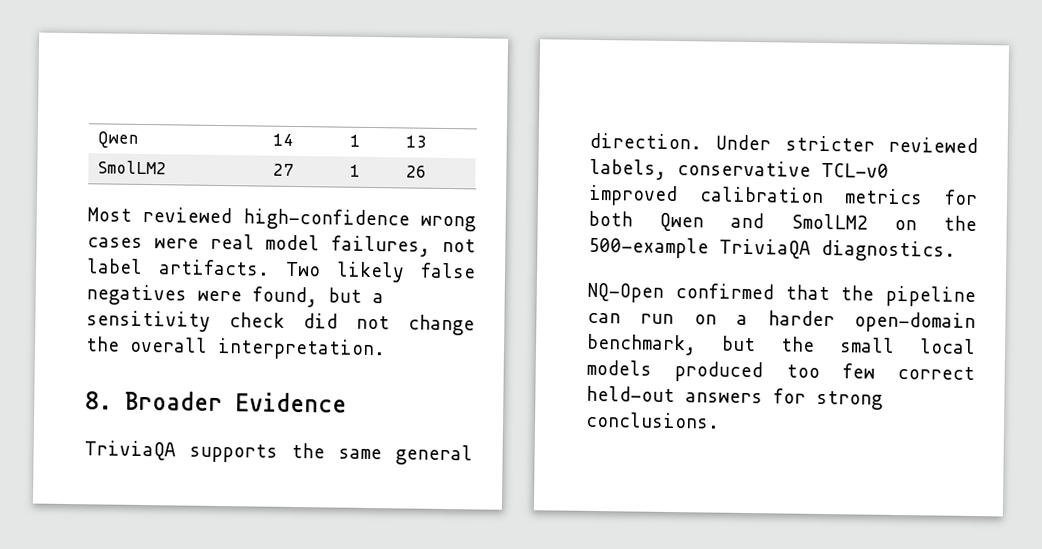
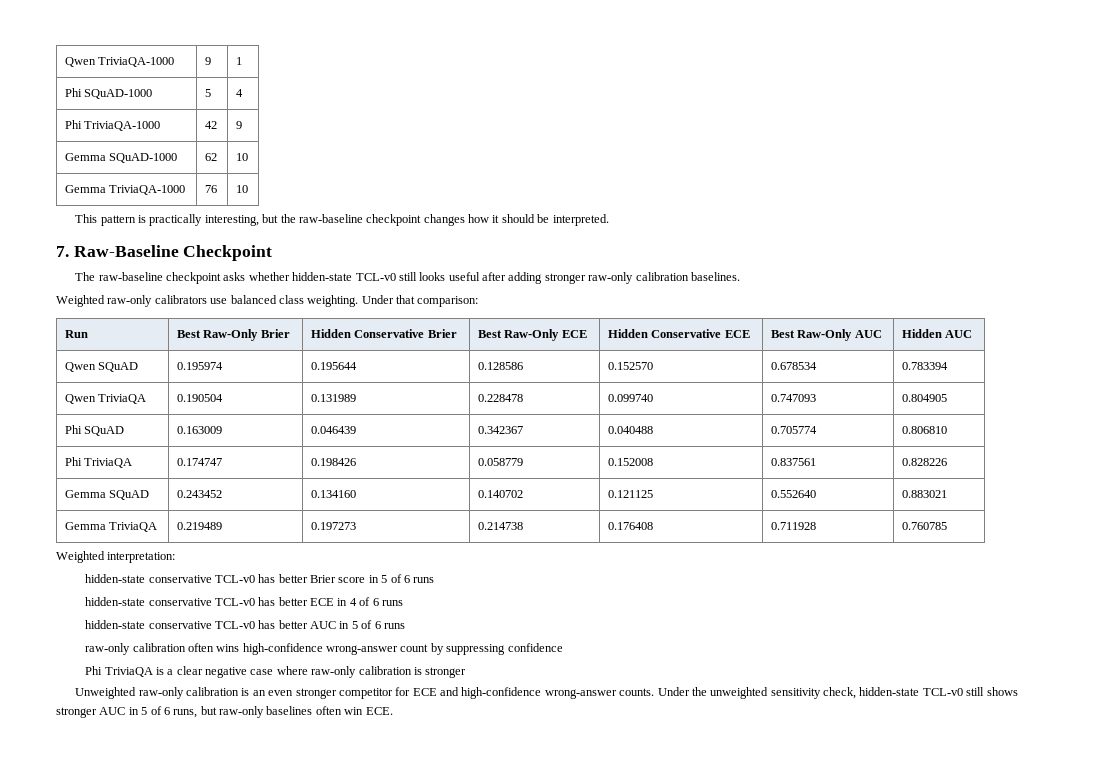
- Qwen | 14 | 1 | 13
- SmolLM2 | 27 | 1 | 26
- Most reviewed high-confidence wrong cases were real model failures, not label artifacts. Two likely false negatives were found, but a sensitivity check did not change the overall interpretation.
- 8. Broader Evidence
- TriviaQA supports the same general direction. Under stricter reviewed labels, conservative TCL-v0 improved calibration metrics for both Qwen and SmolLM2 on the 500-example TriviaQA diagnostics.
- NQ-Open confirmed that the pipeline can run on a harder open-domain benchmark, but the small local models produced too few correct held-out answers for strong conclusions.
+ Qwen TriviaQA-1000 | 9 | 1
+ Phi SQuAD-1000 | 5 | 4
+ Phi TriviaQA-1000 | 42 | 9
+ Gemma SQuAD-1000 | 62 | 10
+ Gemma TriviaQA-1000 | 76 | 10
+ This pattern is practically interesting, but the raw-baseline checkpoint changes how it should be interpreted.
+ 7. Raw-Baseline Checkpoint
+ The raw-baseline checkpoint asks whether hidden-state TCL-v0 still looks useful after adding stronger raw-only calibration baselines.
+ Weighted raw-only calibrators use balanced class weighting. Under that comparison:
+ Run | Best Raw-Only Brier | Hidden Conservative Brier | Best Raw-Only ECE | Hidden Conservative ECE | Best Raw-Only AUC | Hidden AUC
+ Qwen SQuAD | 0.195974 | 0.195644 | 0.128586 | 0.152570 | 0.678534 | 0.783394
+ Qwen TriviaQA | 0.190504 | 0.131989 | 0.228478 | 0.099740 | 0.747093 | 0.804905
+ Phi SQuAD | 0.163009 | 0.046439 | 0.342367 | 0.040488 | 0.705774 | 0.806810
+ Phi TriviaQA | 0.174747 | 0.198426 | 0.058779 | 0.152008 | 0.837561 | 0.828226
+ Gemma SQuAD | 0.243452 | 0.134160 | 0.140702 | 0.121125 | 0.552640 | 0.883021
+ Gemma TriviaQA | 0.219489 | 0.197273 | 0.214738 | 0.176408 | 0.711928 | 0.760785
+ Weighted interpretation:
+ hidden-state conservative TCL-v0 has better Brier score in 5 of 6 runs
+ hidden-state conservative TCL-v0 has better ECE in 4 of 6 runs
+ hidden-state conservative TCL-v0 has better AUC in 5 of 6 runs
+ raw-only calibration often wins high-confidence wrong-answer count by suppressing confidence
+ Phi TriviaQA is a clear negative case where raw-only calibration is stronger
+ Unweighted raw-only calibration is an even stronger competitor for ECE and high-confidence wrong-answer counts. Under the unweighted sensitivity check, hidden-state TCL-v0 still shows stronger AUC in 5 of 6 runs, but raw-only baselines often win ECE.

